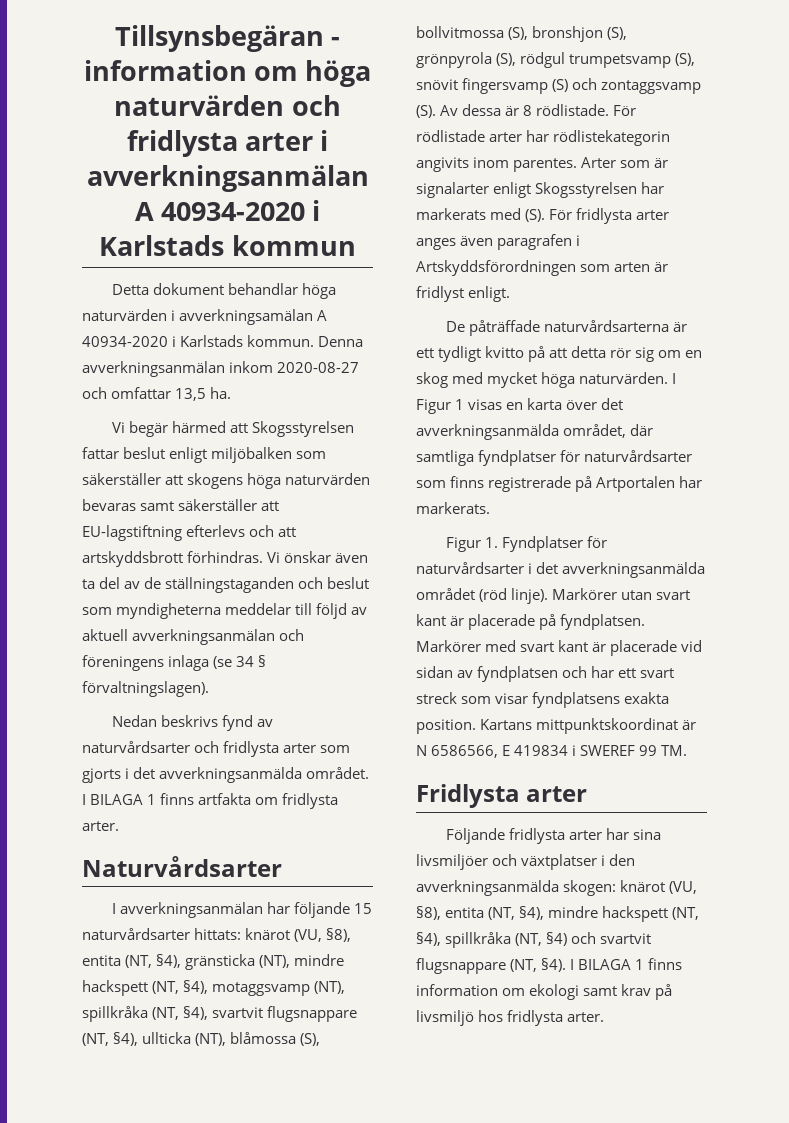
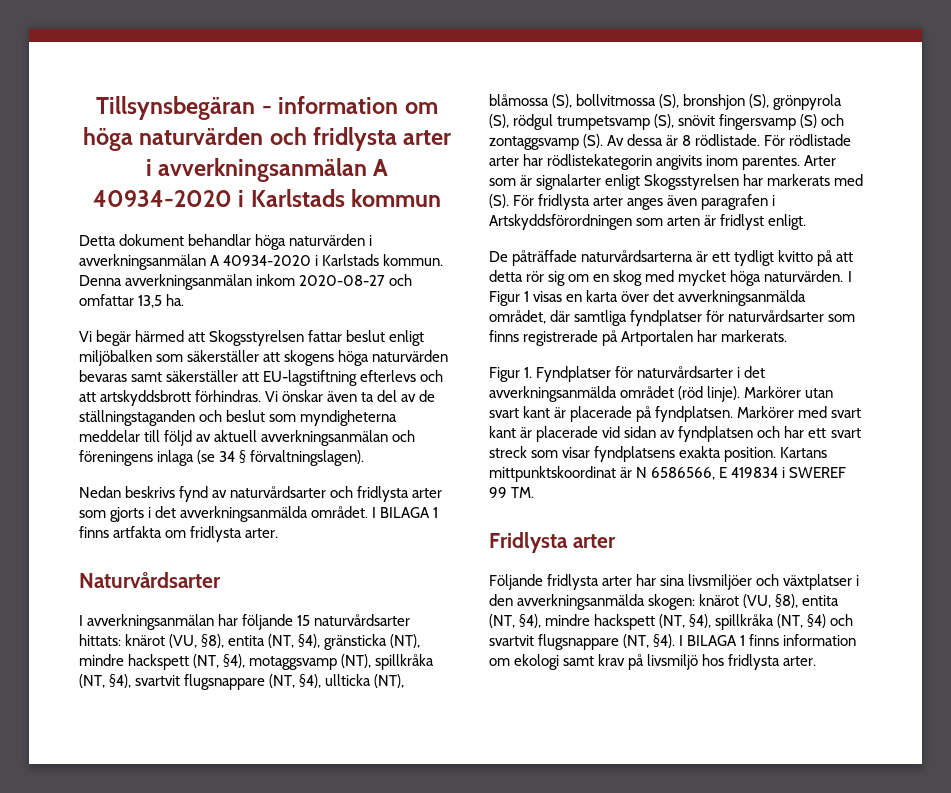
- Detta dokument behandlar höga naturvärden i avverkningsamälan A 40934-2020 i Karlstads kommun.
+ Detta dokument behandlar höga naturvärden i avverkningsanmälan A 40934-2020 i Karlstads kommun.

